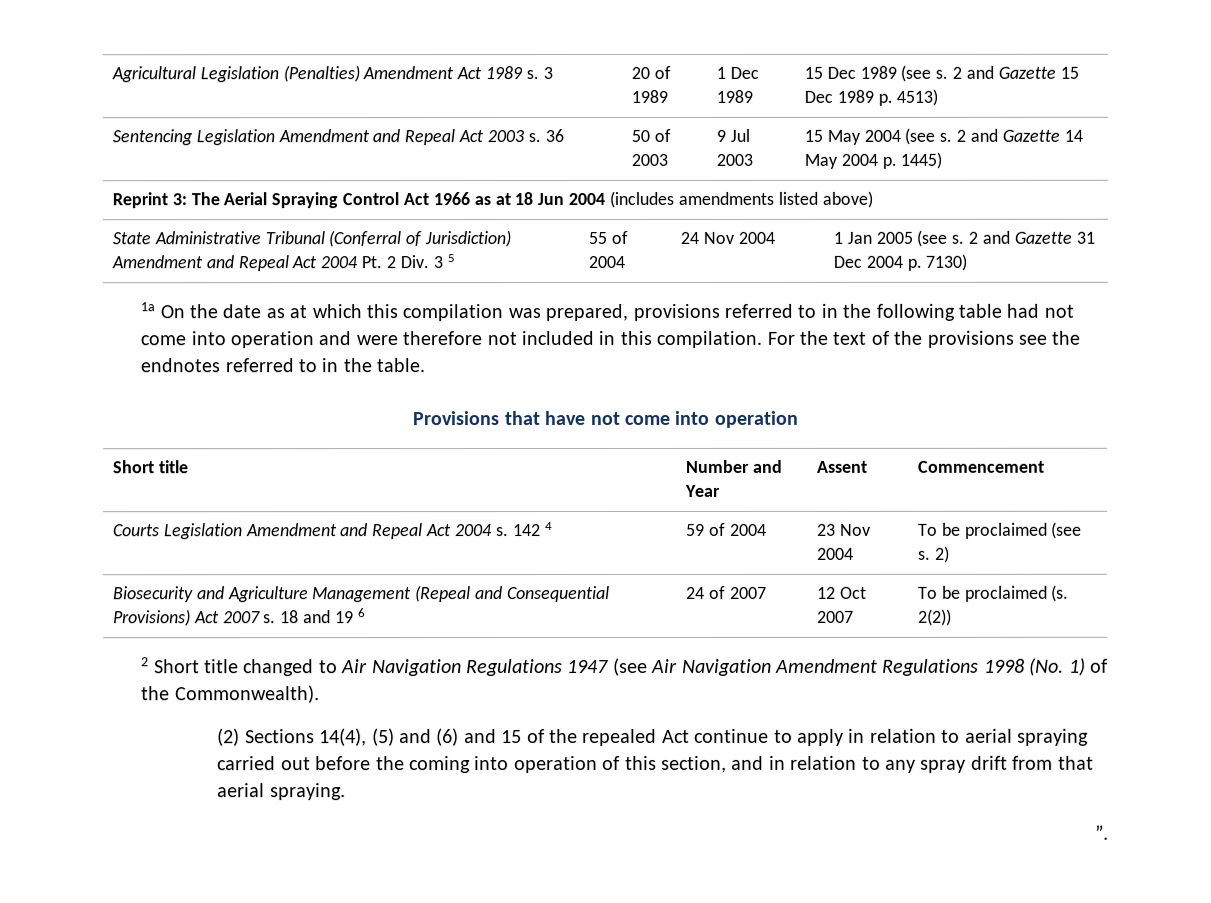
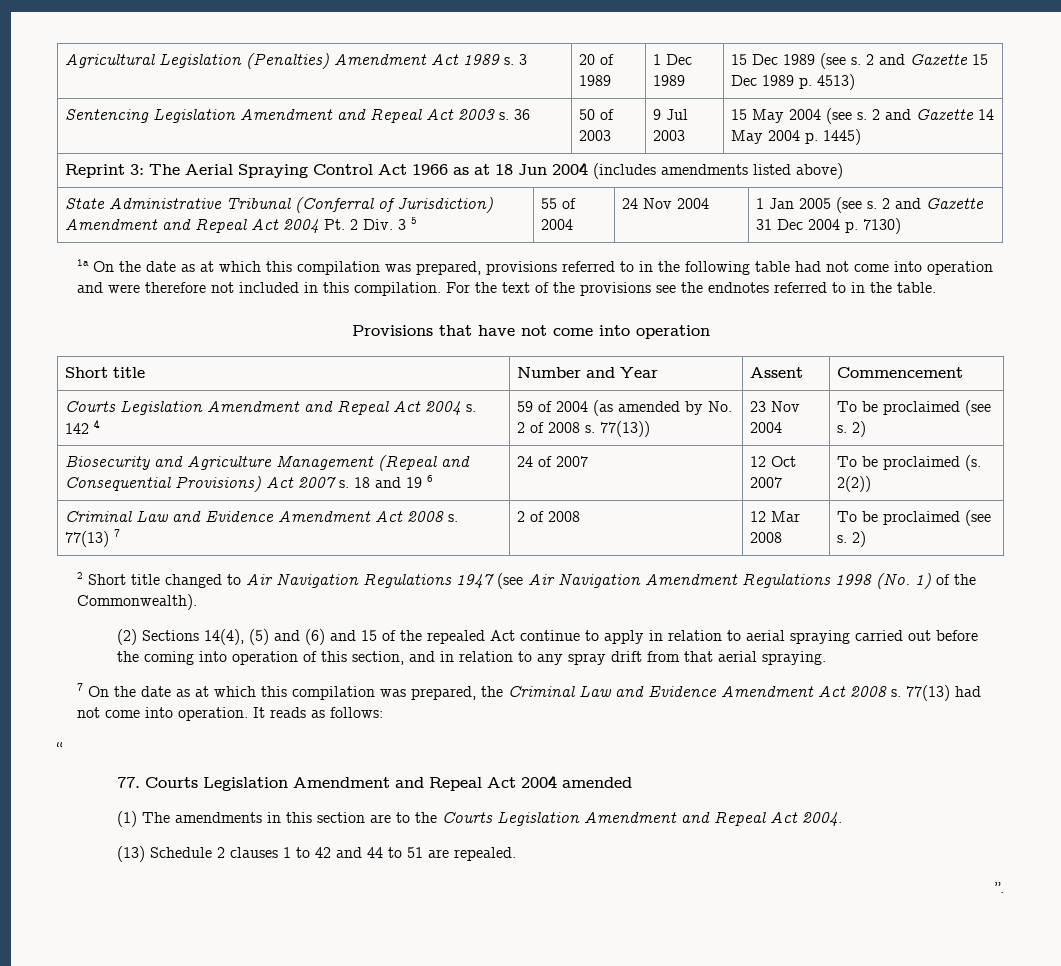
- Courts Legislation Amendment and Repeal Act 2004 s. 142 4 | 59 of 2004 | 23 Nov 2004 | To be proclaimed (see s. 2)
+ Courts Legislation Amendment and Repeal Act 2004 s. 142 4 | 59 of 2004 (as amended by No. 2 of 2008 s. 77(13)) | 23 Nov 2004 | To be proclaimed (see s. 2)
+ Criminal Law and Evidence Amendment Act 2008 s. 77(13) 7 | 2 of 2008 | 12 Mar 2008 | To be proclaimed (see s. 2)
+ 7 On the date as at which this compilation was prepared, the Criminal Law and Evidence Amendment Act 2008 s. 77(13) had not come into operation. It reads as follows:
+ “
+ 77. Courts Legislation Amendment and Repeal Act 2004 amended
+ (1) The amendments in this section are to the Courts Legislation Amendment and Repeal Act 2004.
+ (13) Schedule 2 clauses 1 to 42 and 44 to 51 are repealed.

